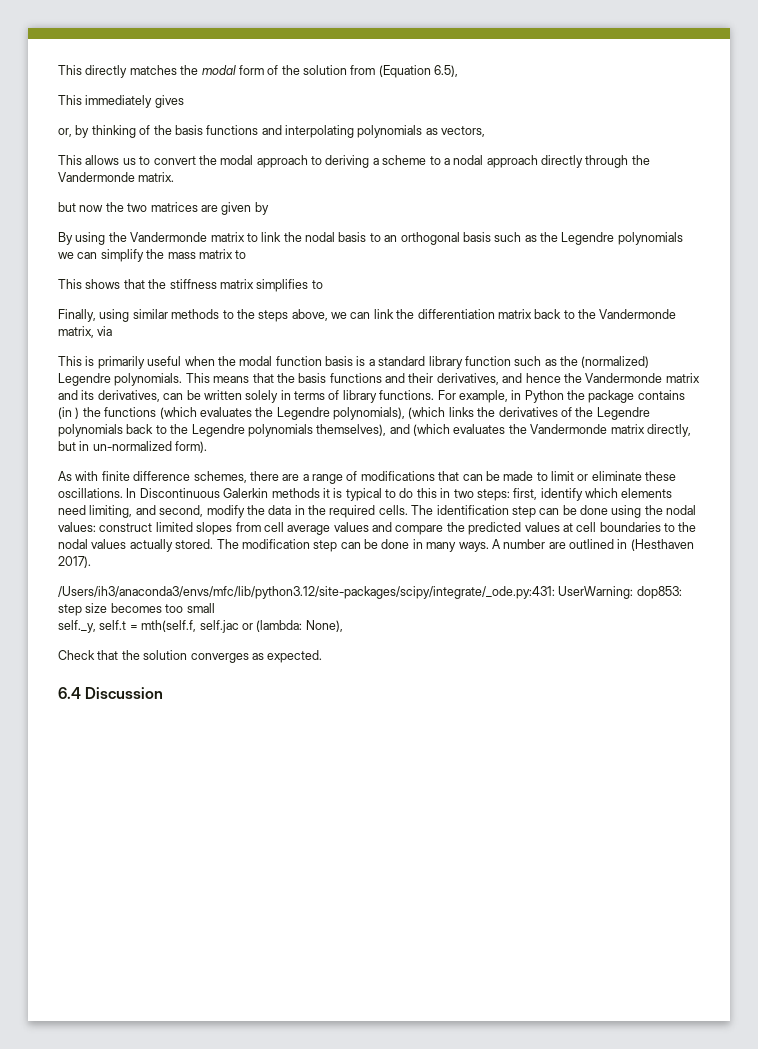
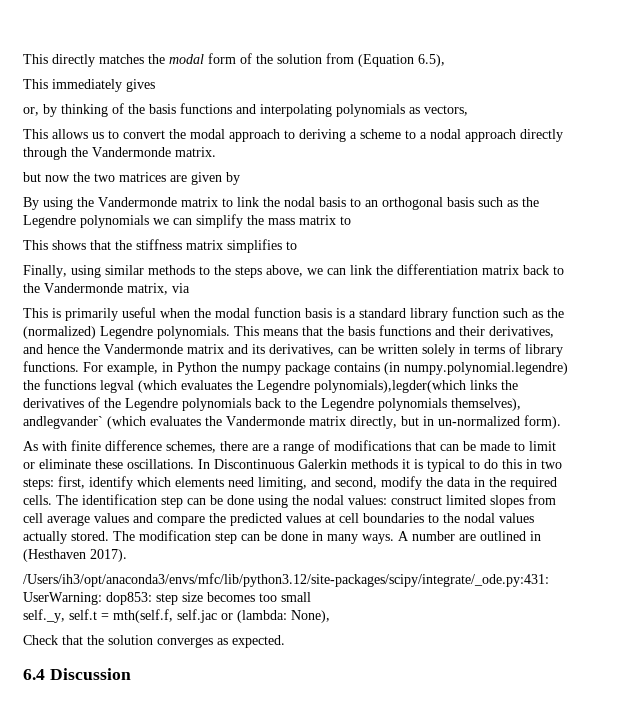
- For example, in Python the package contains (in ) the functions (which evaluates the Legendre polynomials), (which links the derivatives of the Legendre polynomials back to the Legendre polynomials themselves), and (which evaluates the Vandermonde matrix directly, but in un-normalized form).
+ For example, in Python the numpy package contains (in numpy.polynomial.legendre) the functions legval (which evaluates the Legendre polynomials),legder(which links the derivatives of the Legendre polynomials back to the Legendre polynomials themselves), andlegvander` (which evaluates the Vandermonde matrix directly, but in un-normalized form).
- /Users/ih3/anaconda3/envs/mfc/lib/python3.12/site-packages/scipy/integrate/_ode.py:431: UserWarning: dop853: step size becomes too small
+ /Users/ih3/opt/anaconda3/envs/mfc/lib/python3.12/site-packages/scipy/integrate/_ode.py:431: UserWarning: dop853: step size becomes too small

